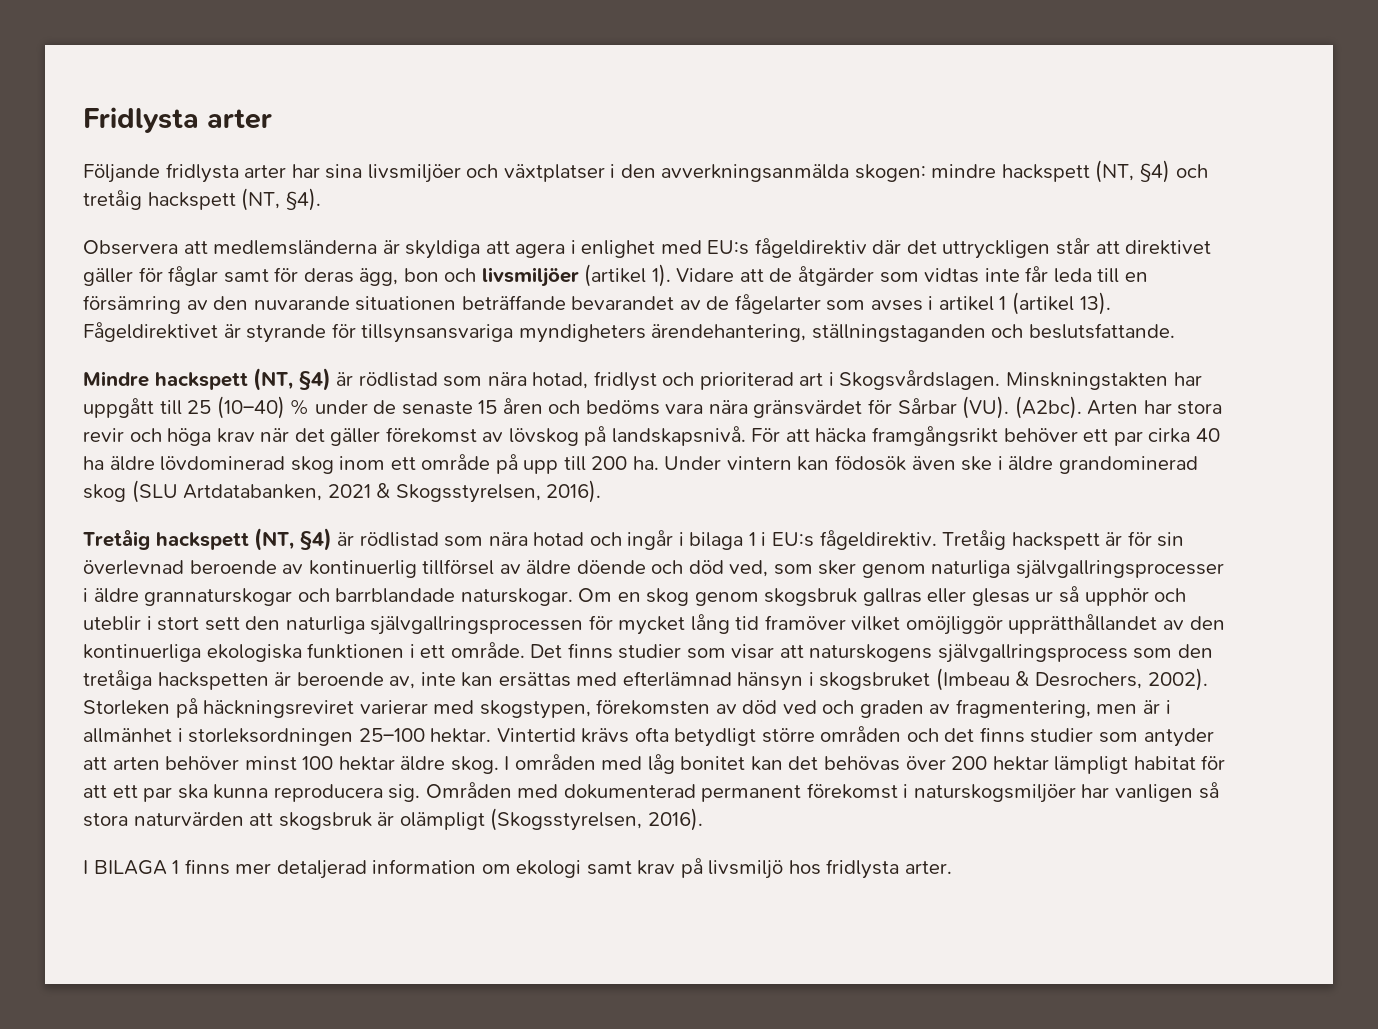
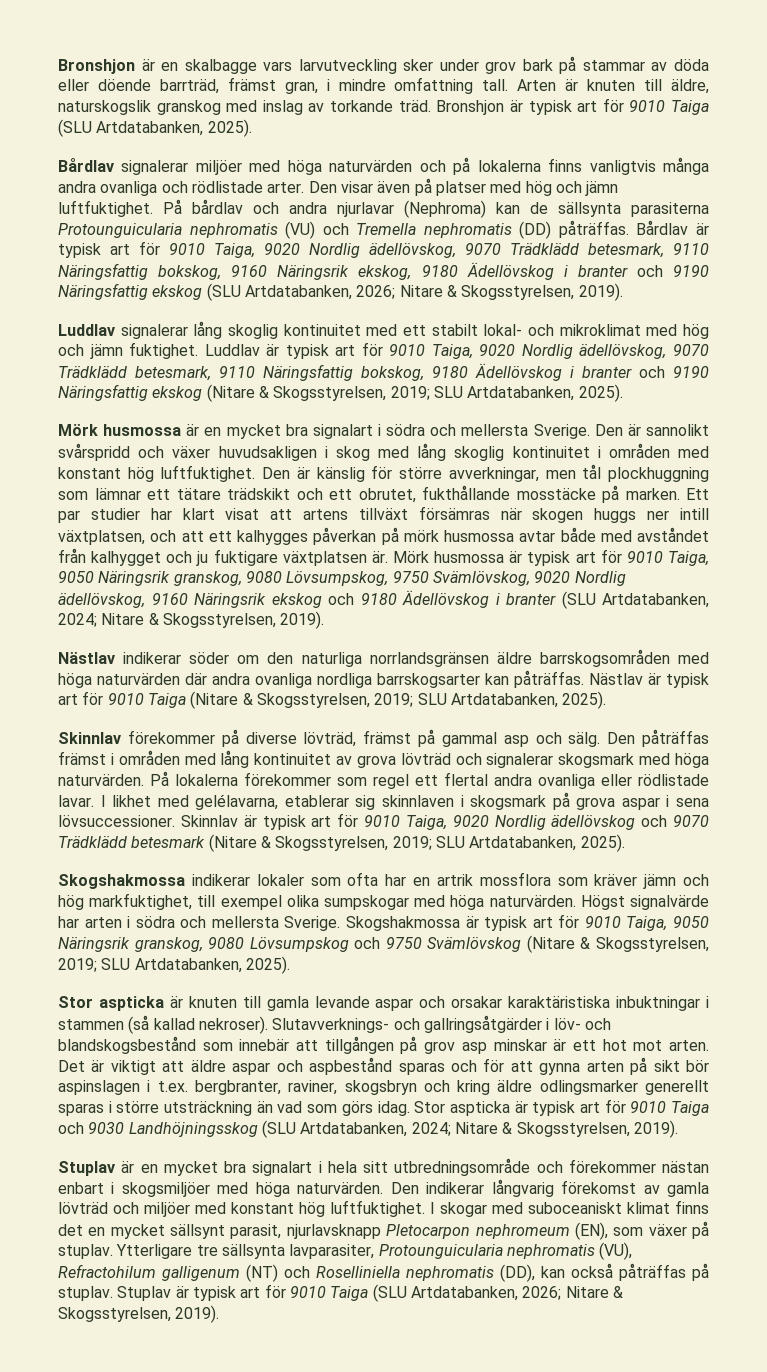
- Fridlysta arter
- Följande fridlysta arter har sina livsmiljöer och växtplatser i den avverkningsanmälda skogen: mindre hackspett (NT, §4) och tretåig hackspett (NT, §4).
- Observera att medlemsländerna är skyldiga att agera i enlighet med EU:s fågeldirektiv där det uttryckligen står att direktivet gäller för fåglar samt för deras ägg, bon och livsmiljöer (artikel 1). Vidare att de åtgärder som vidtas inte får leda till en försämring av den nuvarande situationen beträffande bevarandet av de fågelarter som avses i artikel 1 (artikel 13). Fågeldirektivet är styrande för tillsynsansvariga myndigheters ärendehantering, ställningstaganden och beslutsfattande.
- Mindre hackspett (NT, §4) är rödlistad som nära hotad, fridlyst och prioriterad art i Skogsvårdslagen. Minskningstakten har uppgått till 25 (10–40) % under de senaste 15 åren och bedöms vara nära gränsvärdet för Sårbar (VU). (A2bc). Arten har stora revir och höga krav när det gäller förekomst av lövskog på landskapsnivå. För att häcka framgångsrikt behöver ett par cirka 40 ha äldre lövdominerad skog inom ett område på upp till 200 ha. Under vintern kan födosök även ske i äldre grandominerad skog (SLU Artdatabanken, 2021 & Skogsstyrelsen, 2016).
- Tretåig hackspett (NT, §4) är rödlistad som nära hotad och ingår i bilaga 1 i EU:s fågeldirektiv. Tretåig hackspett är för sin överlevnad beroende av kontinuerlig tillförsel av äldre döende och död ved, som sker genom naturliga självgallringsprocesser i äldre grannaturskogar och barrblandade naturskogar. Om en skog genom skogsbruk gallras eller glesas ur så upphör och uteblir i stort sett den naturliga självgallringsprocessen för mycket lång tid framöver vilket omöjliggör upprätthållandet av den kontinuerliga ekologiska funktionen i ett område. Det finns studier som visar att naturskogens självgallringsprocess som den tretåiga hackspetten är beroende av, inte kan ersättas med efterlämnad hänsyn i skogsbruket (Imbeau & Desrochers, 2002). Storleken på häckningsreviret varierar med skogstypen, förekomsten av död ved och graden av fragmentering, men är i allmänhet i storleksordningen 25–100 hektar. Vintertid krävs ofta betydligt större områden och det finns studier som antyder att arten behöver minst 100 hektar äldre skog. I områden med låg bonitet kan det behövas över 200 hektar lämpligt habitat för att ett par ska kunna reproducera sig. Områden med dokumenterad permanent förekomst i naturskogsmiljöer har vanligen så stora naturvärden att skogsbruk är olämpligt (Skogsstyrelsen, 2016).
- I BILAGA 1 finns mer detaljerad information om ekologi samt krav på livsmiljö hos fridlysta arter.
+ Bronshjon är en skalbagge vars larvutveckling sker under grov bark på stammar av döda eller döende barrträd, främst gran, i mindre omfattning tall. Arten är knuten till äldre, naturskogslik granskog med inslag av torkande träd. Bronshjon är typisk art för 9010 Taiga (SLU Artdatabanken, 2025).
+ Bårdlav signalerar miljöer med höga naturvärden och på lokalerna finns vanligtvis många andra ovanliga och rödlistade arter. Den visar även på platser med hög och jämn luftfuktighet. På bårdlav och andra njurlavar (Nephroma) kan de sällsynta parasiterna Protounguicularia nephromatis (VU) och Tremella nephromatis (DD) påträffas. Bårdlav är typisk art för 9010 Taiga, 9020 Nordlig ädellövskog, 9070 Trädklädd betesmark, 9110 Näringsfattig bokskog, 9160 Näringsrik ekskog, 9180 Ädellövskog i branter och 9190 Näringsfattig ekskog (SLU Artdatabanken, 2026; Nitare & Skogsstyrelsen, 2019).
+ Luddlav signalerar lång skoglig kontinuitet med ett stabilt lokal- och mikroklimat med hög och jämn fuktighet. Luddlav är typisk art för 9010 Taiga, 9020 Nordlig ädellövskog, 9070 Trädklädd betesmark, 9110 Näringsfattig bokskog, 9180 Ädellövskog i branter och 9190 Näringsfattig ekskog (Nitare & Skogsstyrelsen, 2019; SLU Artdatabanken, 2025).
+ Mörk husmossa är en mycket bra signalart i södra och mellersta Sverige. Den är sannolikt svårspridd och växer huvudsakligen i skog med lång skoglig kontinuitet i områden med konstant hög luftfuktighet. Den är känslig för större avverkningar, men tål plockhuggning som lämnar ett tätare trädskikt och ett obrutet, fukthållande mosstäcke på marken. Ett par studier har klart visat att artens tillväxt försämras när skogen huggs ner intill växtplatsen, och att ett kalhygges påverkan på mörk husmossa avtar både med avståndet från kalhygget och ju fuktigare växtplatsen är. Mörk husmossa är typisk art för 9010 Taiga, 9050 Näringsrik granskog, 9080 Lövsumpskog, 9750 Svämlövskog, 9020 Nordlig ädellövskog, 9160 Näringsrik ekskog och 9180 Ädellövskog i branter (SLU Artdatabanken, 2024; Nitare & Skogsstyrelsen, 2019).
+ Nästlav indikerar söder om den naturliga norrlandsgränsen äldre barrskogsområden med höga naturvärden där andra ovanliga nordliga barrskogsarter kan påträffas. Nästlav är typisk art för 9010 Taiga (Nitare & Skogsstyrelsen, 2019; SLU Artdatabanken, 2025).
+ Skinnlav förekommer på diverse lövträd, främst på gammal asp och sälg. Den påträffas främst i områden med lång kontinuitet av grova lövträd och signalerar skogsmark med höga naturvärden. På lokalerna förekommer som regel ett flertal andra ovanliga eller rödlistade lavar. I likhet med gelélavarna, etablerar sig skinnlaven i skogsmark på grova aspar i sena lövsuccessioner. Skinnlav är typisk art för 9010 Taiga, 9020 Nordlig ädellövskog och 9070 Trädklädd betesmark (Nitare & Skogsstyrelsen, 2019; SLU Artdatabanken, 2025).
+ Skogshakmossa indikerar lokaler som ofta har en artrik mossflora som kräver jämn och hög markfuktighet, till exempel olika sumpskogar med höga naturvärden. Högst signalvärde har arten i södra och mellersta Sverige. Skogshakmossa är typisk art för 9010 Taiga, 9050 Näringsrik granskog, 9080 Lövsumpskog och 9750 Svämlövskog (Nitare & Skogsstyrelsen, 2019; SLU Artdatabanken, 2025).
+ Stor aspticka är knuten till gamla levande aspar och orsakar karaktäristiska inbuktningar i stammen (så kallad nekroser). Slutavverknings- och gallringsåtgärder i löv- och blandskogsbestånd som innebär att tillgången på grov asp minskar är ett hot mot arten. Det är viktigt att äldre aspar och aspbestånd sparas och för att gynna arten på sikt bör aspinslagen i t.ex. bergbranter, raviner, skogsbryn och kring äldre odlingsmarker generellt sparas i större utsträckning än vad som görs idag. Stor aspticka är typisk art för 9010 Taiga och 9030 Landhöjningsskog (SLU Artdatabanken, 2024; Nitare & Skogsstyrelsen, 2019).
+ Stuplav är en mycket bra signalart i hela sitt utbredningsområde och förekommer nästan enbart i skogsmiljöer med höga naturvärden. Den indikerar långvarig förekomst av gamla lövträd och miljöer med konstant hög luftfuktighet. I skogar med suboceaniskt klimat finns det en mycket sällsynt parasit, njurlavsknapp Pletocarpon nephromeum (EN), som växer på stuplav. Ytterligare tre sällsynta lavparasiter, Protounguicularia nephromatis (VU), Refractohilum galligenum (NT) och Roselliniella nephromatis (DD), kan också påträffas på stuplav. Stuplav är typisk art för 9010 Taiga (SLU Artdatabanken, 2026; Nitare & Skogsstyrelsen, 2019).

